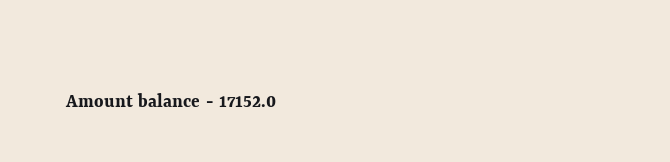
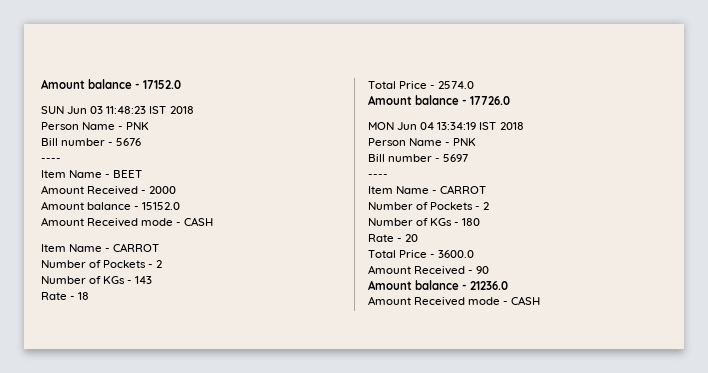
+ SUN Jun 03 11:48:23 IST 2018
+ Person Name - PNK
+ Bill number - 5676
+ ----
+ Item Name - BEET
+ Amount Received - 2000
+ Amount balance - 15152.0
+ Amount Received mode - CASH
+ Item Name - CARROT
+ Number of Pockets - 2
+ Number of KGs - 143
+ Rate - 18
+ Total Price - 2574.0
+ Amount balance - 17726.0
+ MON Jun 04 13:34:19 IST 2018
+ Person Name - PNK
+ Bill number - 5697
+ ----
+ Item Name - CARROT
+ Number of Pockets - 2
+ Number of KGs - 180
+ Rate - 20
+ Total Price - 3600.0
+ Amount Received - 90
+ Amount balance - 21236.0
+ Amount Received mode - CASH

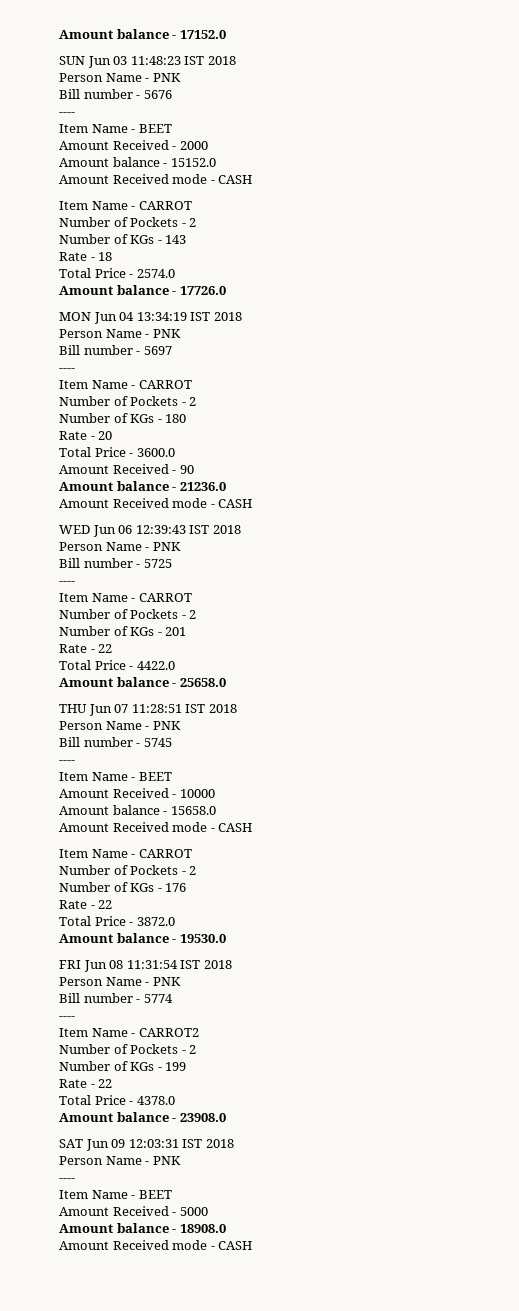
+ WED Jun 06 12:39:43 IST 2018
+ Person Name - PNK
+ Bill number - 5725
+ ----
+ Item Name - CARROT
+ Number of Pockets - 2
+ Number of KGs - 201
+ Rate - 22
+ Total Price - 4422.0
+ Amount balance - 25658.0
+ THU Jun 07 11:28:51 IST 2018
+ Person Name - PNK
+ Bill number - 5745
+ ----
+ Item Name - BEET
+ Amount Received - 10000
+ Amount balance - 15658.0
+ Amount Received mode - CASH
+ Item Name - CARROT
+ Number of Pockets - 2
+ Number of KGs - 176
+ Rate - 22
+ Total Price - 3872.0
+ Amount balance - 19530.0
+ FRI Jun 08 11:31:54 IST 2018
+ Person Name - PNK
+ Bill number - 5774
+ ----
+ Item Name - CARROT2
+ Number of Pockets - 2
+ Number of KGs - 199
+ Rate - 22
+ Total Price - 4378.0
+ Amount balance - 23908.0
+ SAT Jun 09 12:03:31 IST 2018
+ Person Name - PNK
+ ----
+ Item Name - BEET
+ Amount Received - 5000
+ Amount balance - 18908.0
+ Amount Received mode - CASH

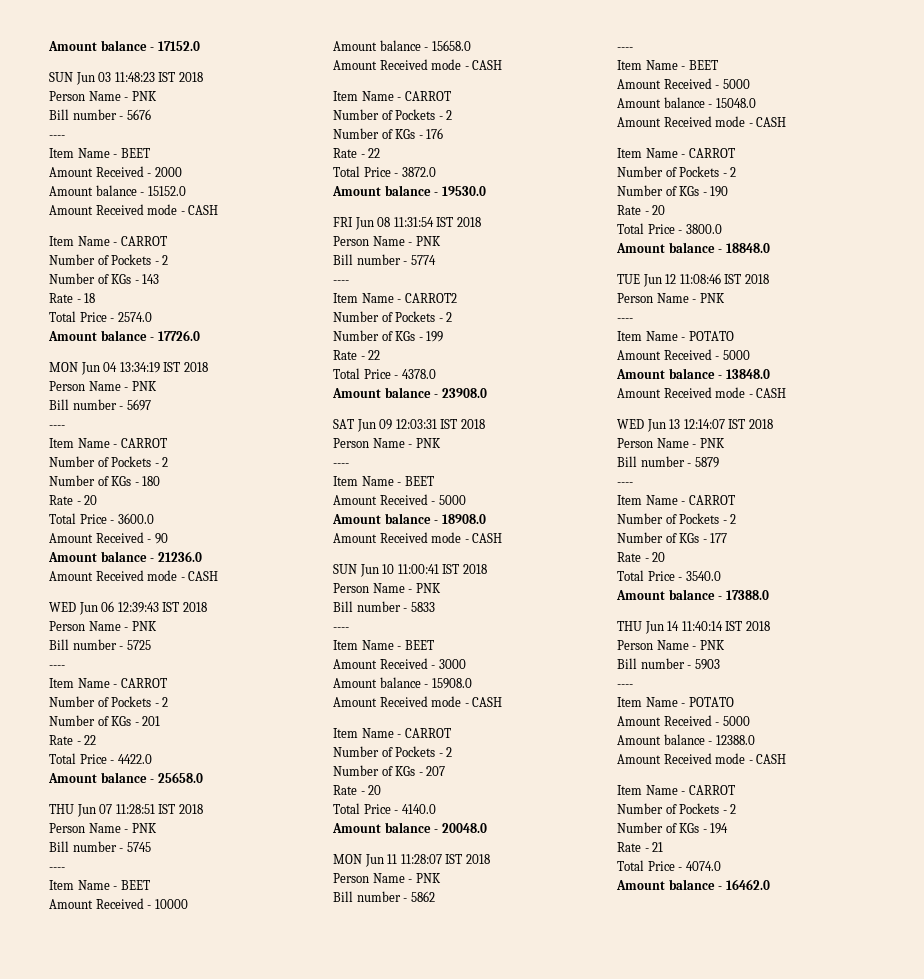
+ SUN Jun 10 11:00:41 IST 2018
+ Person Name - PNK
+ Bill number - 5833
+ ----
+ Item Name - BEET
+ Amount Received - 3000
+ Amount balance - 15908.0
+ Amount Received mode - CASH
+ Item Name - CARROT
+ Number of Pockets - 2
+ Number of KGs - 207
+ Rate - 20
+ Total Price - 4140.0
+ Amount balance - 20048.0
+ MON Jun 11 11:28:07 IST 2018
+ Person Name - PNK
+ Bill number - 5862
+ ----
+ Item Name - BEET
+ Amount Received - 5000
+ Amount balance - 15048.0
+ Amount Received mode - CASH
+ Item Name - CARROT
+ Number of Pockets - 2
+ Number of KGs - 190
+ Rate - 20
+ Total Price - 3800.0
+ Amount balance - 18848.0
+ TUE Jun 12 11:08:46 IST 2018
+ Person Name - PNK
+ ----
+ Item Name - POTATO
+ Amount Received - 5000
+ Amount balance - 13848.0
+ Amount Received mode - CASH
+ WED Jun 13 12:14:07 IST 2018
+ Person Name - PNK
+ Bill number - 5879
+ ----
+ Item Name - CARROT
+ Number of Pockets - 2
+ Number of KGs - 177
+ Rate - 20
+ Total Price - 3540.0
+ Amount balance - 17388.0
+ THU Jun 14 11:40:14 IST 2018
+ Person Name - PNK
+ Bill number - 5903
+ ----
+ Item Name - POTATO
+ Amount Received - 5000
+ Amount balance - 12388.0
+ Amount Received mode - CASH
+ Item Name - CARROT
+ Number of Pockets - 2
+ Number of KGs - 194
+ Rate - 21
+ Total Price - 4074.0
+ Amount balance - 16462.0

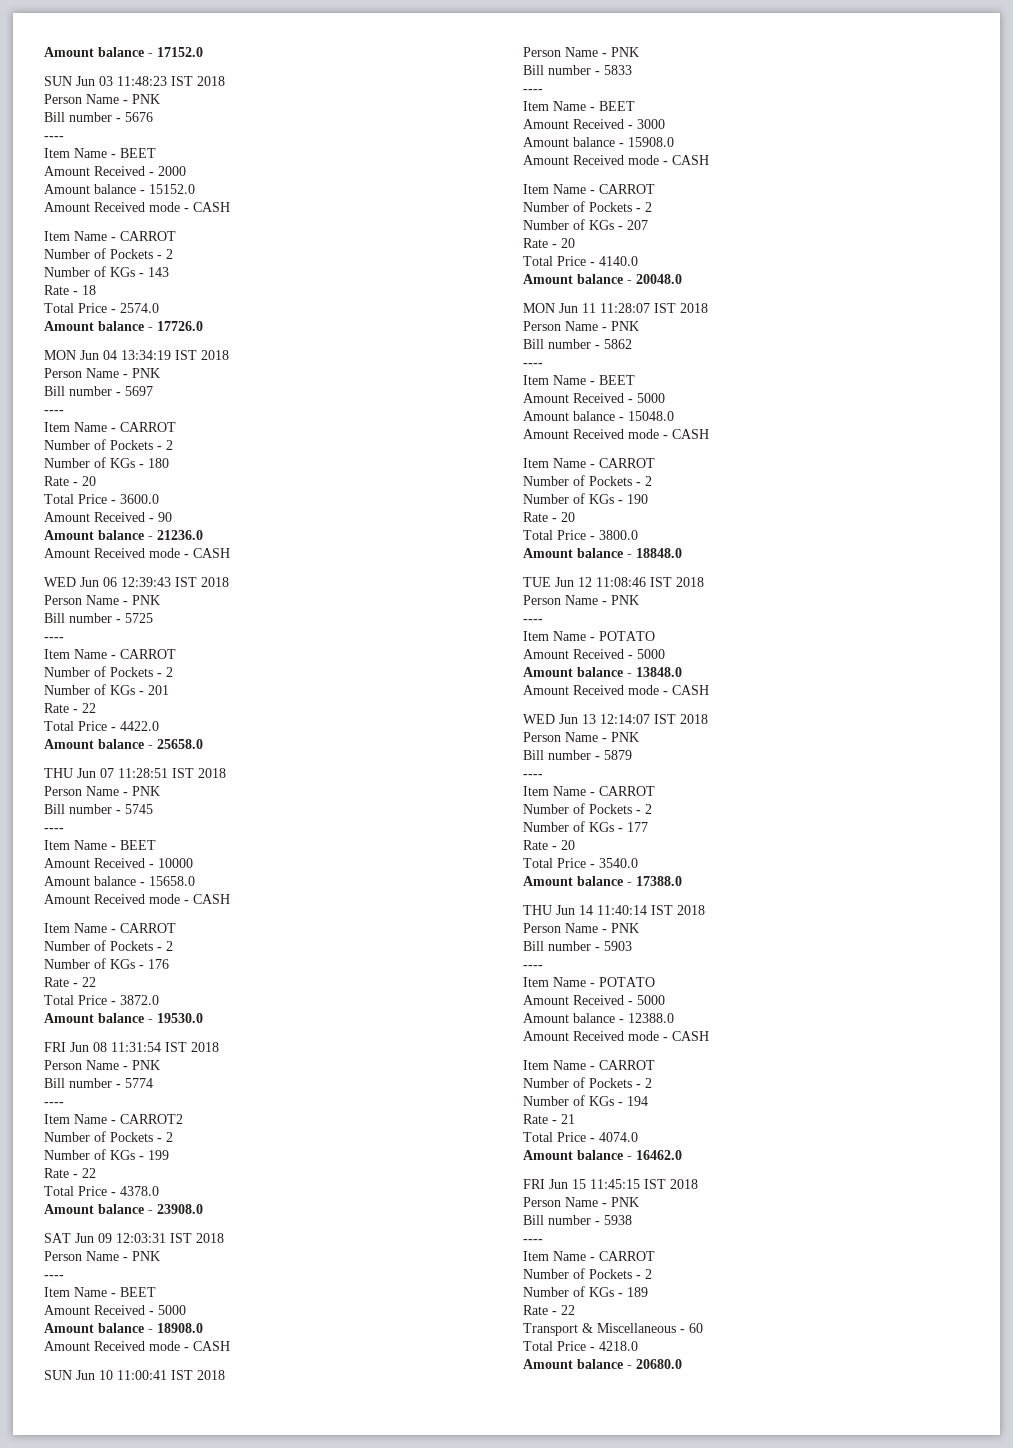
+ FRI Jun 15 11:45:15 IST 2018
+ Person Name - PNK
+ Bill number - 5938
+ ----
+ Item Name - CARROT
+ Number of Pockets - 2
+ Number of KGs - 189
+ Rate - 22
+ Transport & Miscellaneous - 60
+ Total Price - 4218.0
+ Amount balance - 20680.0

